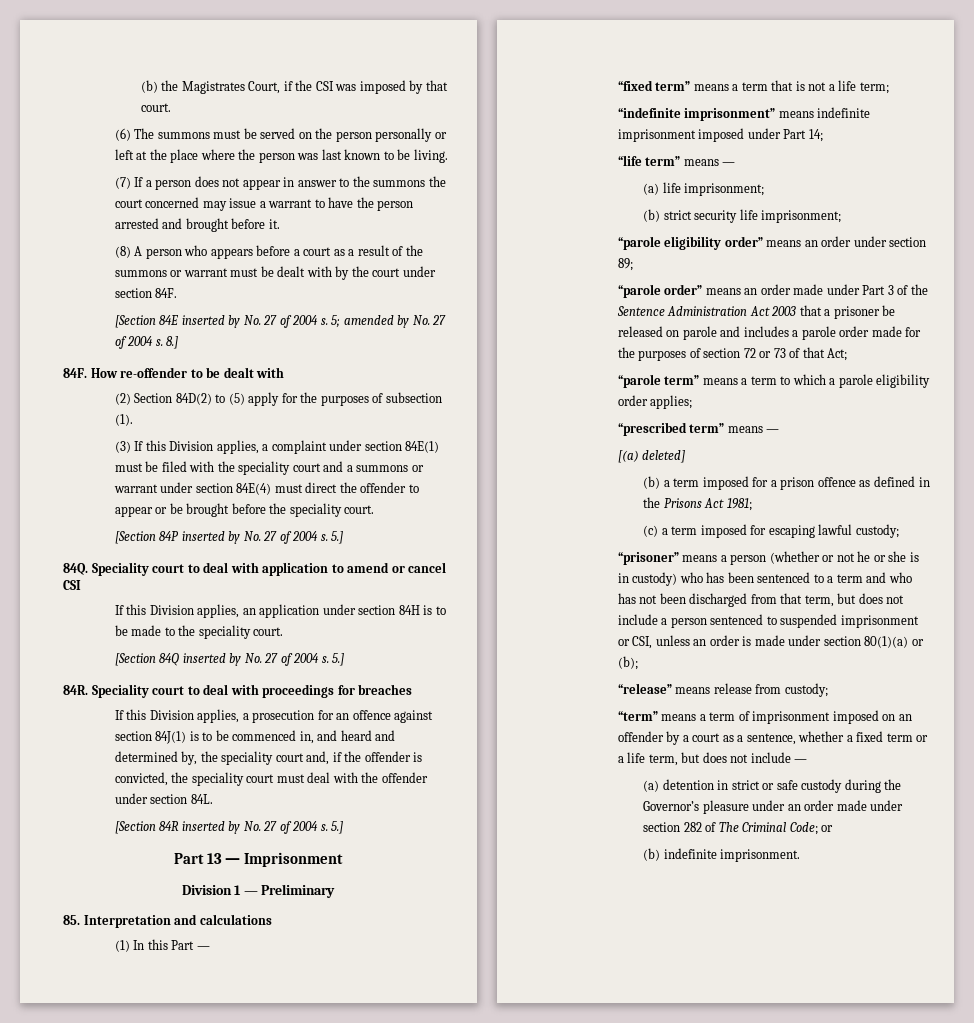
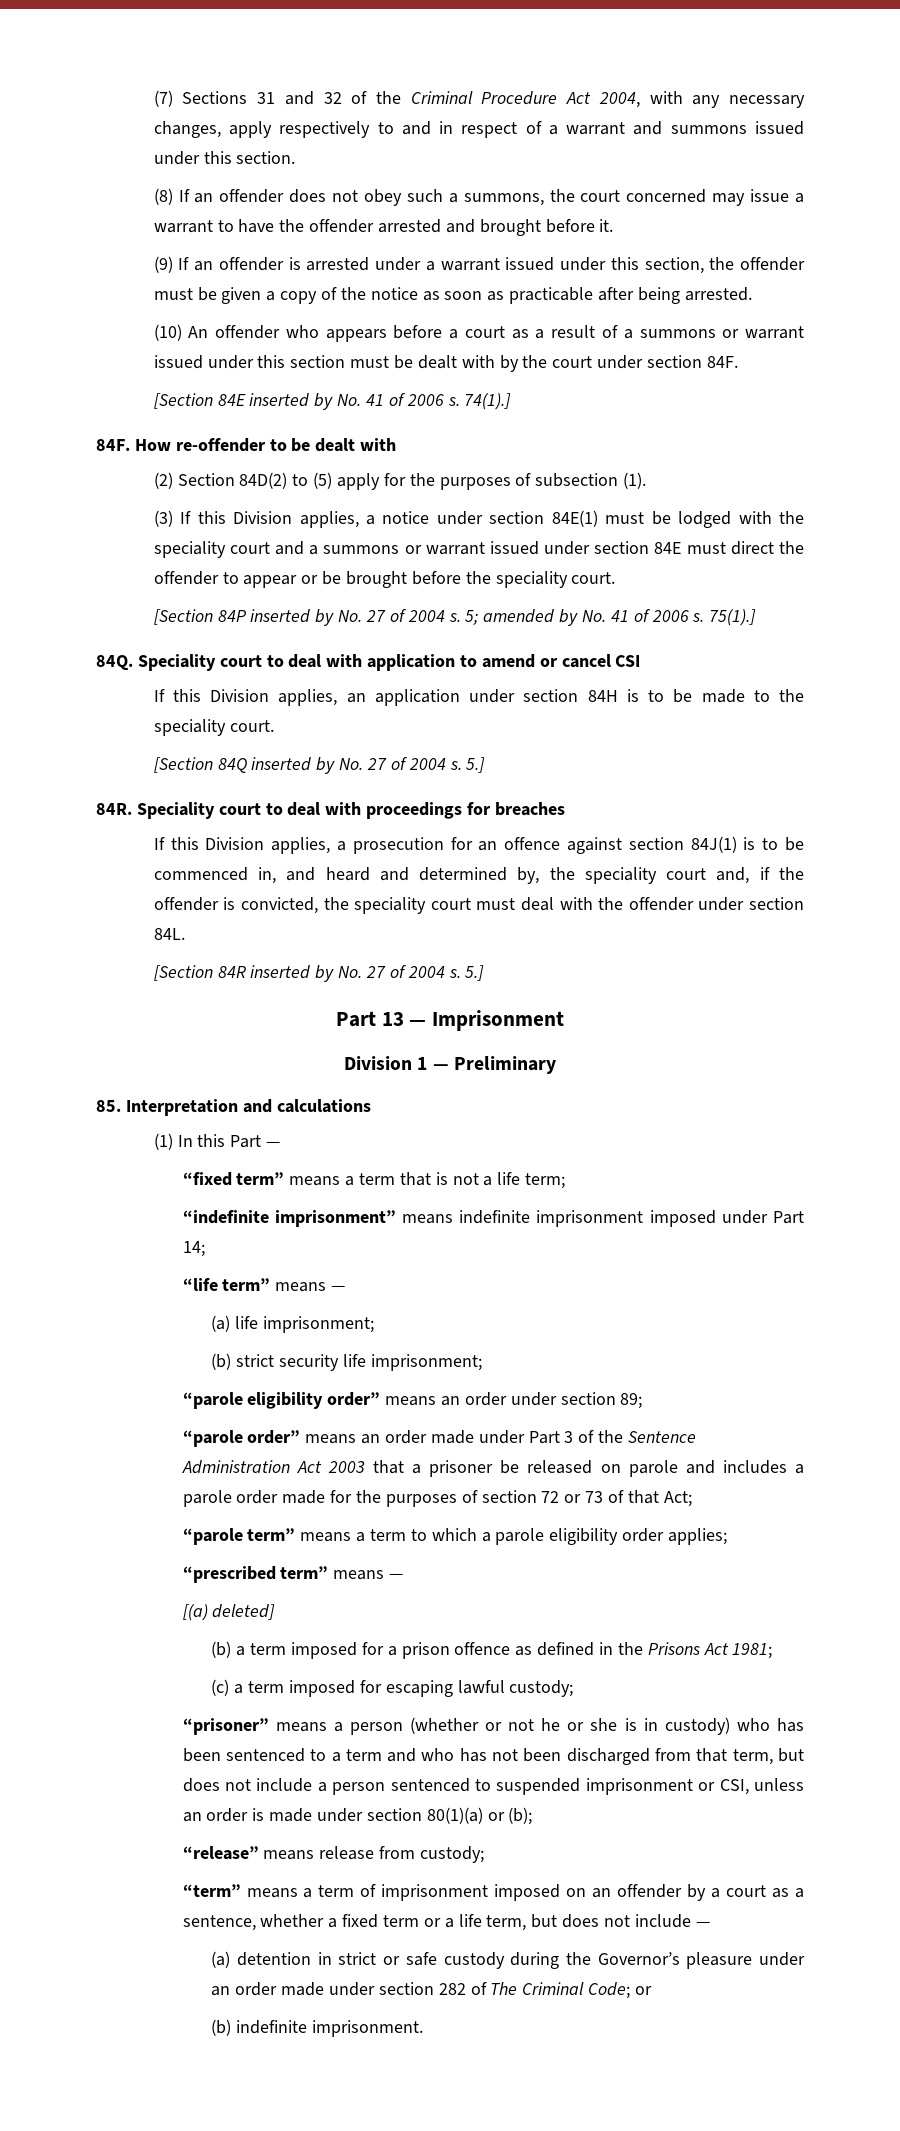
- (b) the Magistrates Court, if the CSI was imposed by that court.
- (6) The summons must be served on the person personally or left at the place where the person was last known to be living.
- (7) If a person does not appear in answer to the summons the court concerned may issue a warrant to have the person arrested and brought before it.
+ (7) Sections 31 and 32 of the Criminal Procedure Act 2004, with any necessary changes, apply respectively to and in respect of a warrant and summons issued under this section.
+ (8) If an offender does not obey such a summons, the court concerned may issue a warrant to have the offender arrested and brought before it.
- (8) A person who appears before a court as a result of the summons or warrant must be dealt with by the court under section 84F.
+ (9) If an offender is arrested under a warrant issued under this section, the offender must be given a copy of the notice as soon as practicable after being arrested.
+ (10) An offender who appears before a court as a result of a summons or warrant issued under this section must be dealt with by the court under section 84F.
- [Section 84E inserted by No. 27 of 2004 s. 5; amended by No. 27 of 2004 s. 8.]
+ [Section 84E inserted by No. 41 of 2006 s. 74(1).]
- (3) If this Division applies, a complaint under section 84E(1) must be filed with the speciality court and a summons or warrant under section 84E(4) must direct the offender to appear or be brought before the speciality court.
+ (3) If this Division applies, a notice under section 84E(1) must be lodged with the speciality court and a summons or warrant issued under section 84E must direct the offender to appear or be brought before the speciality court.
- [Section 84P inserted by No. 27 of 2004 s. 5.]
+ [Section 84P inserted by No. 27 of 2004 s. 5; amended by No. 41 of 2006 s. 75(1).]

